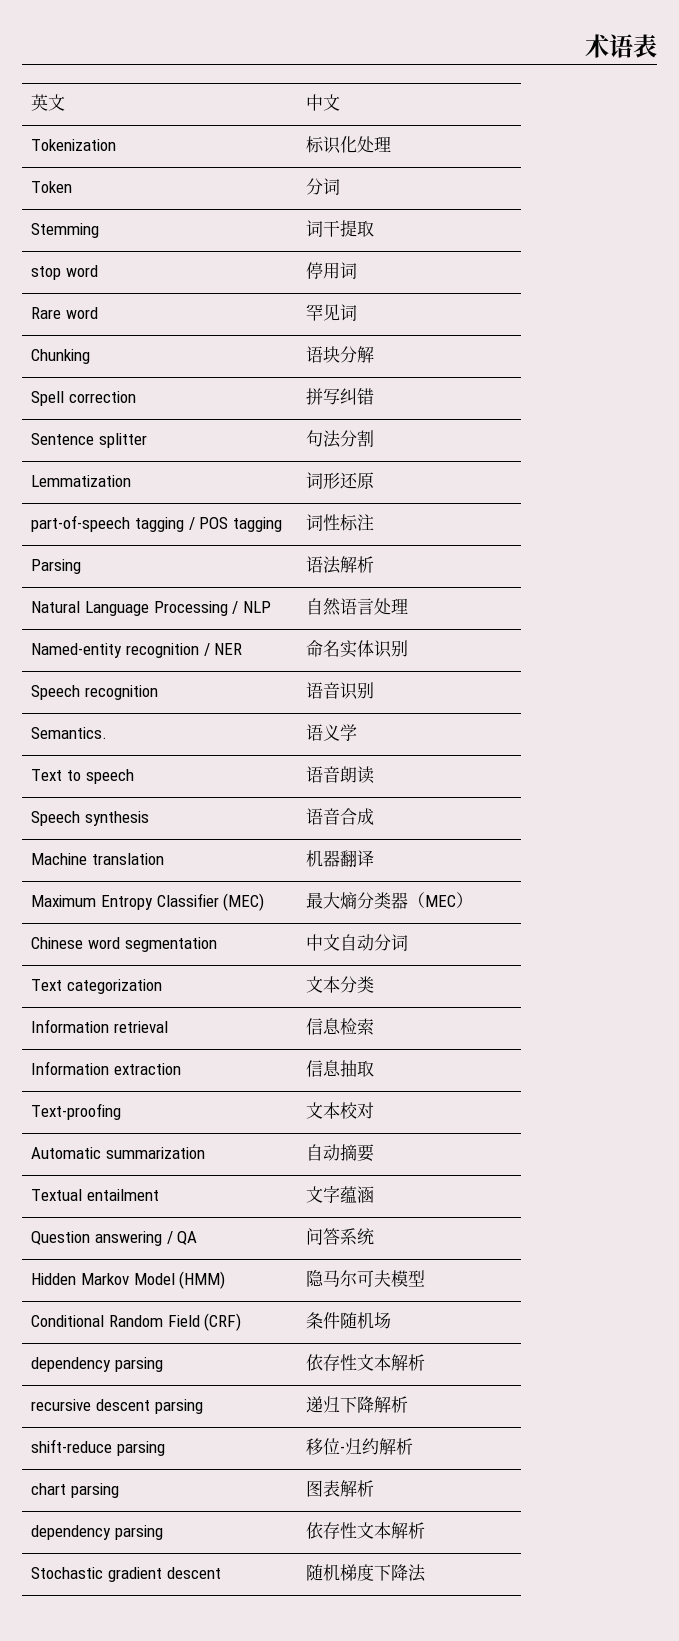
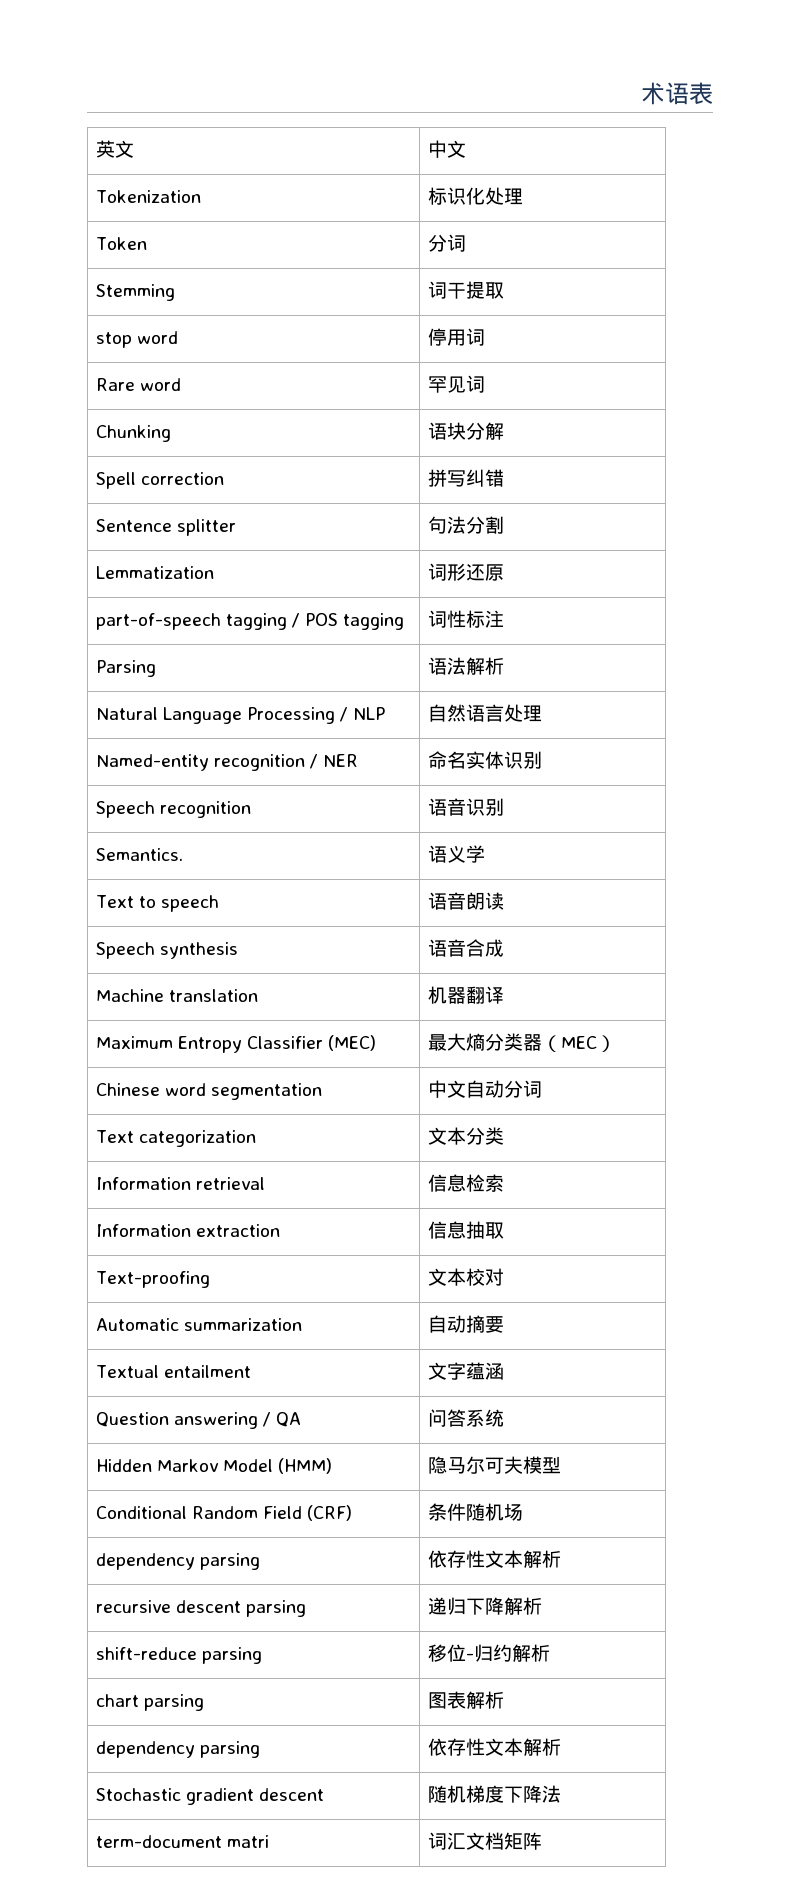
+ term-document matri | 词汇文档矩阵

